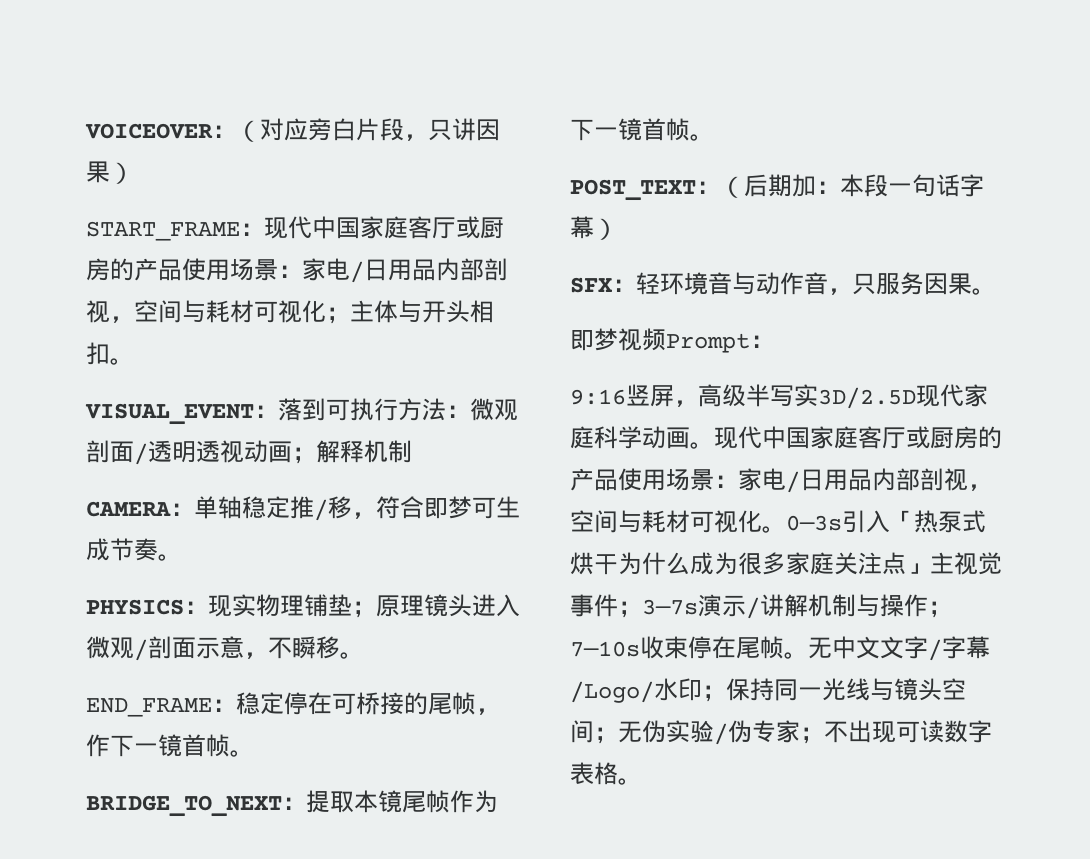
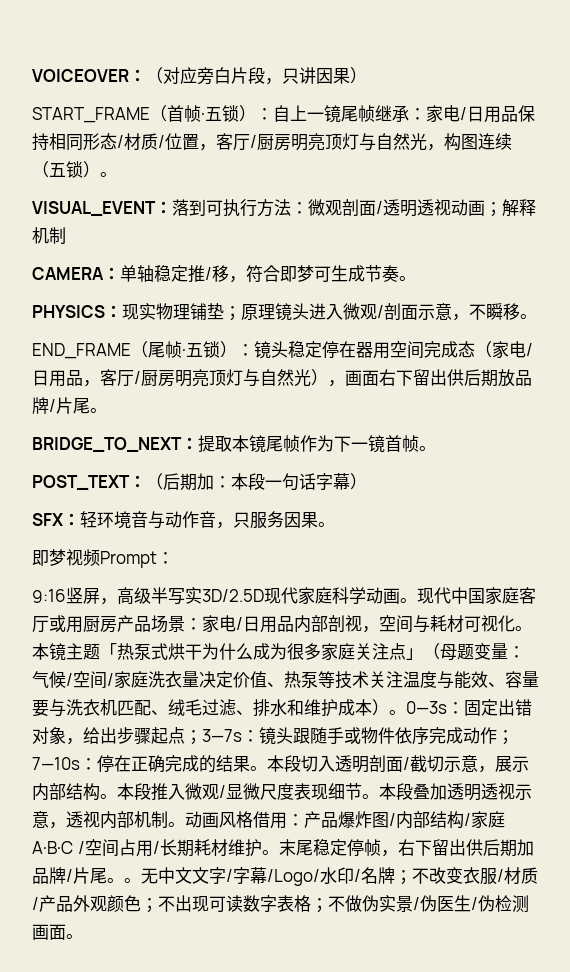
- START_FRAME：现代中国家庭客厅或厨房的产品使用场景：家电/日用品内部剖视，空间与耗材可视化；主体与开头相扣。
+ START_FRAME（首帧·五锁）：自上一镜尾帧继承：家电/日用品保持相同形态/材质/位置，客厅/厨房明亮顶灯与自然光，构图连续（五锁）。
- END_FRAME：稳定停在可桥接的尾帧，作下一镜首帧。
+ END_FRAME（尾帧·五锁）：镜头稳定停在器用空间完成态（家电/日用品，客厅/厨房明亮顶灯与自然光），画面右下留出供后期放品牌/片尾。
- 现代中国家庭客厅或厨房的产品使用场景：家电/日用品内部剖视，空间与耗材可视化。
+ 现代中国家庭客厅或用厨房产品场景：家电/日用品内部剖视，空间与耗材可视化。
- 0—3s引入「热泵式烘干为什么成为很多家庭关注点」主视觉事件；3—7s演示/讲解机制与操作；7—10s收束停在尾帧。
+ 本镜主题「热泵式烘干为什么成为很多家庭关注点」（母题变量：气候/空间/家庭洗衣量决定价值、热泵等技术关注温度与能效、容量要与洗衣机匹配、绒毛过滤、排水和维护成本）。0—3s：固定出错对象，给出步骤起点；3—7s：镜头跟随手或物件依序完成动作；7—10s：停在正确完成的结果。本段切入透明剖面/截切示意，展示内部结构。本段推入微观/显微尺度表现细节。本段叠加透明透视示意，透视内部机制。动画风格借用：产品爆炸图/内部结构/家庭A·B·C /空间占用/长期耗材维护。末尾稳定停帧，右下留出供后期加品牌/片尾。。
- 无中文文字/字幕/Logo/水印；保持同一光线与镜头空间；无伪实验/伪专家；不出现可读数字表格。
+ 无中文文字/字幕/Logo/水印/名牌；不改变衣服/材质/产品外观颜色；不出现可读数字表格；不做伪实景/伪医生/伪检测画面。

